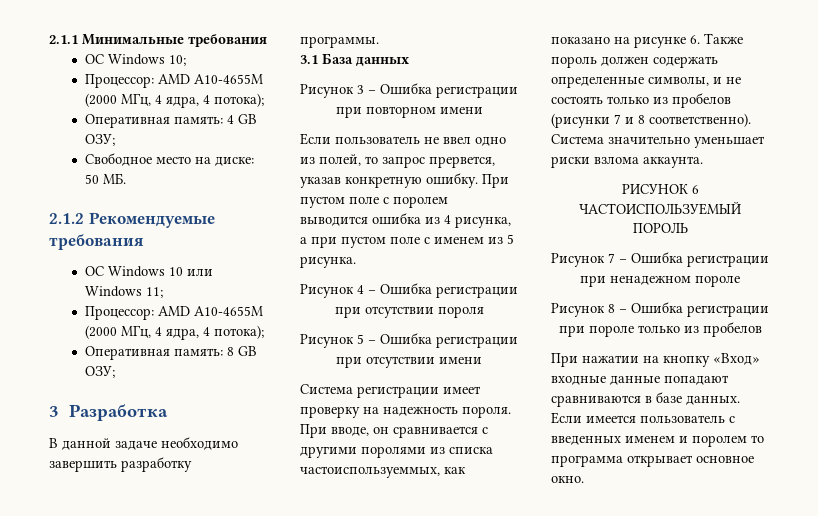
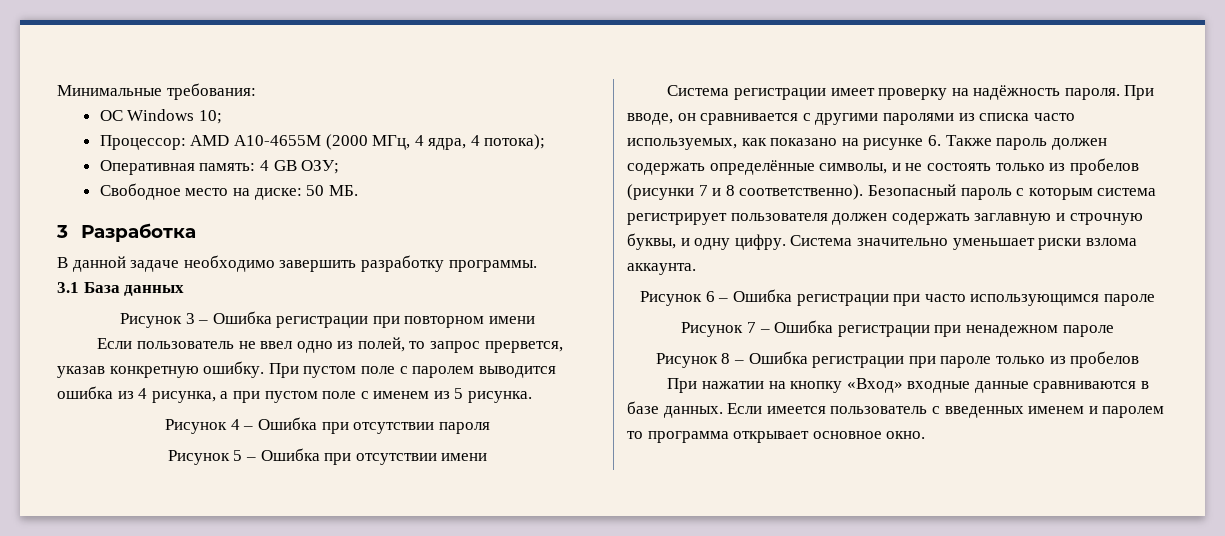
- 2.1.1 Минимальные требования
+ Минимальные требования:
- 2.1.2 Рекомендуемые требования
- ОС Windows 10 или Windows 11;
- Процессор: AMD A10-4655M (2000 МГц, 4 ядра, 4 потока);
- Оперативная память: 8 GB ОЗУ;
- При пустом поле с поролем выводится ошибка из 4 рисунка, а при пустом поле с именем из 5 рисунка.
+ При пустом поле с паролем выводится ошибка из 4 рисунка, а при пустом поле с именем из 5 рисунка.
- Рисунок 4 – Ошибка регистрации при отсутствии пороля
+ Рисунок 4 – Ошибка при отсутствии пароля
- Рисунок 5 – Ошибка регистрации при отсутствии имени
+ Рисунок 5 – Ошибка при отсутствии имени
- Система регистрации имеет проверку на надежность пороля.
+ Система регистрации имеет проверку на надёжность пароля.
- При вводе, он сравнивается с другими поролями из списка частоиспользуеммых, как показано на рисунке 6. Также пороль должен содержать определенные символы, и не состоять только из пробелов (рисунки 7 и 8 соответственно).
+ При вводе, он сравнивается с другими паролями из списка часто используемых, как показано на рисунке 6. Также пароль должен содержать определённые символы, и не состоять только из пробелов (рисунки 7 и 8 соответственно).
+ Безопасный пароль с которым система регистрирует пользователя должен содержать заглавную и строчную буквы, и одну цифру.
- РИСУНОК 6 ЧАСТОИСПОЛЬЗУЕМЫЙ ПОРОЛЬ
+ Рисунок 6 – Ошибка регистрации при часто использующимся пароле
- Рисунок 7 – Ошибка регистрации при ненадежном пороле
+ Рисунок 7 – Ошибка регистрации при ненадежном пароле
- Рисунок 8 – Ошибка регистрации при пороле только из пробелов
+ Рисунок 8 – Ошибка регистрации при пароле только из пробелов
- При нажатии на кнопку «Вход» входные данные попадают сравниваются в базе данных.
+ При нажатии на кнопку «Вход» входные данные сравниваются в базе данных.
- Если имеется пользователь с введенных именем и поролем то программа открывает основное окно.
+ Если имеется пользователь с введенных именем и паролем то программа открывает основное окно.

